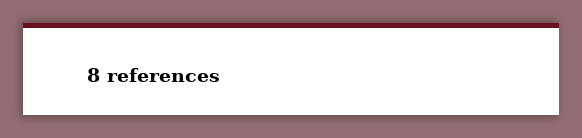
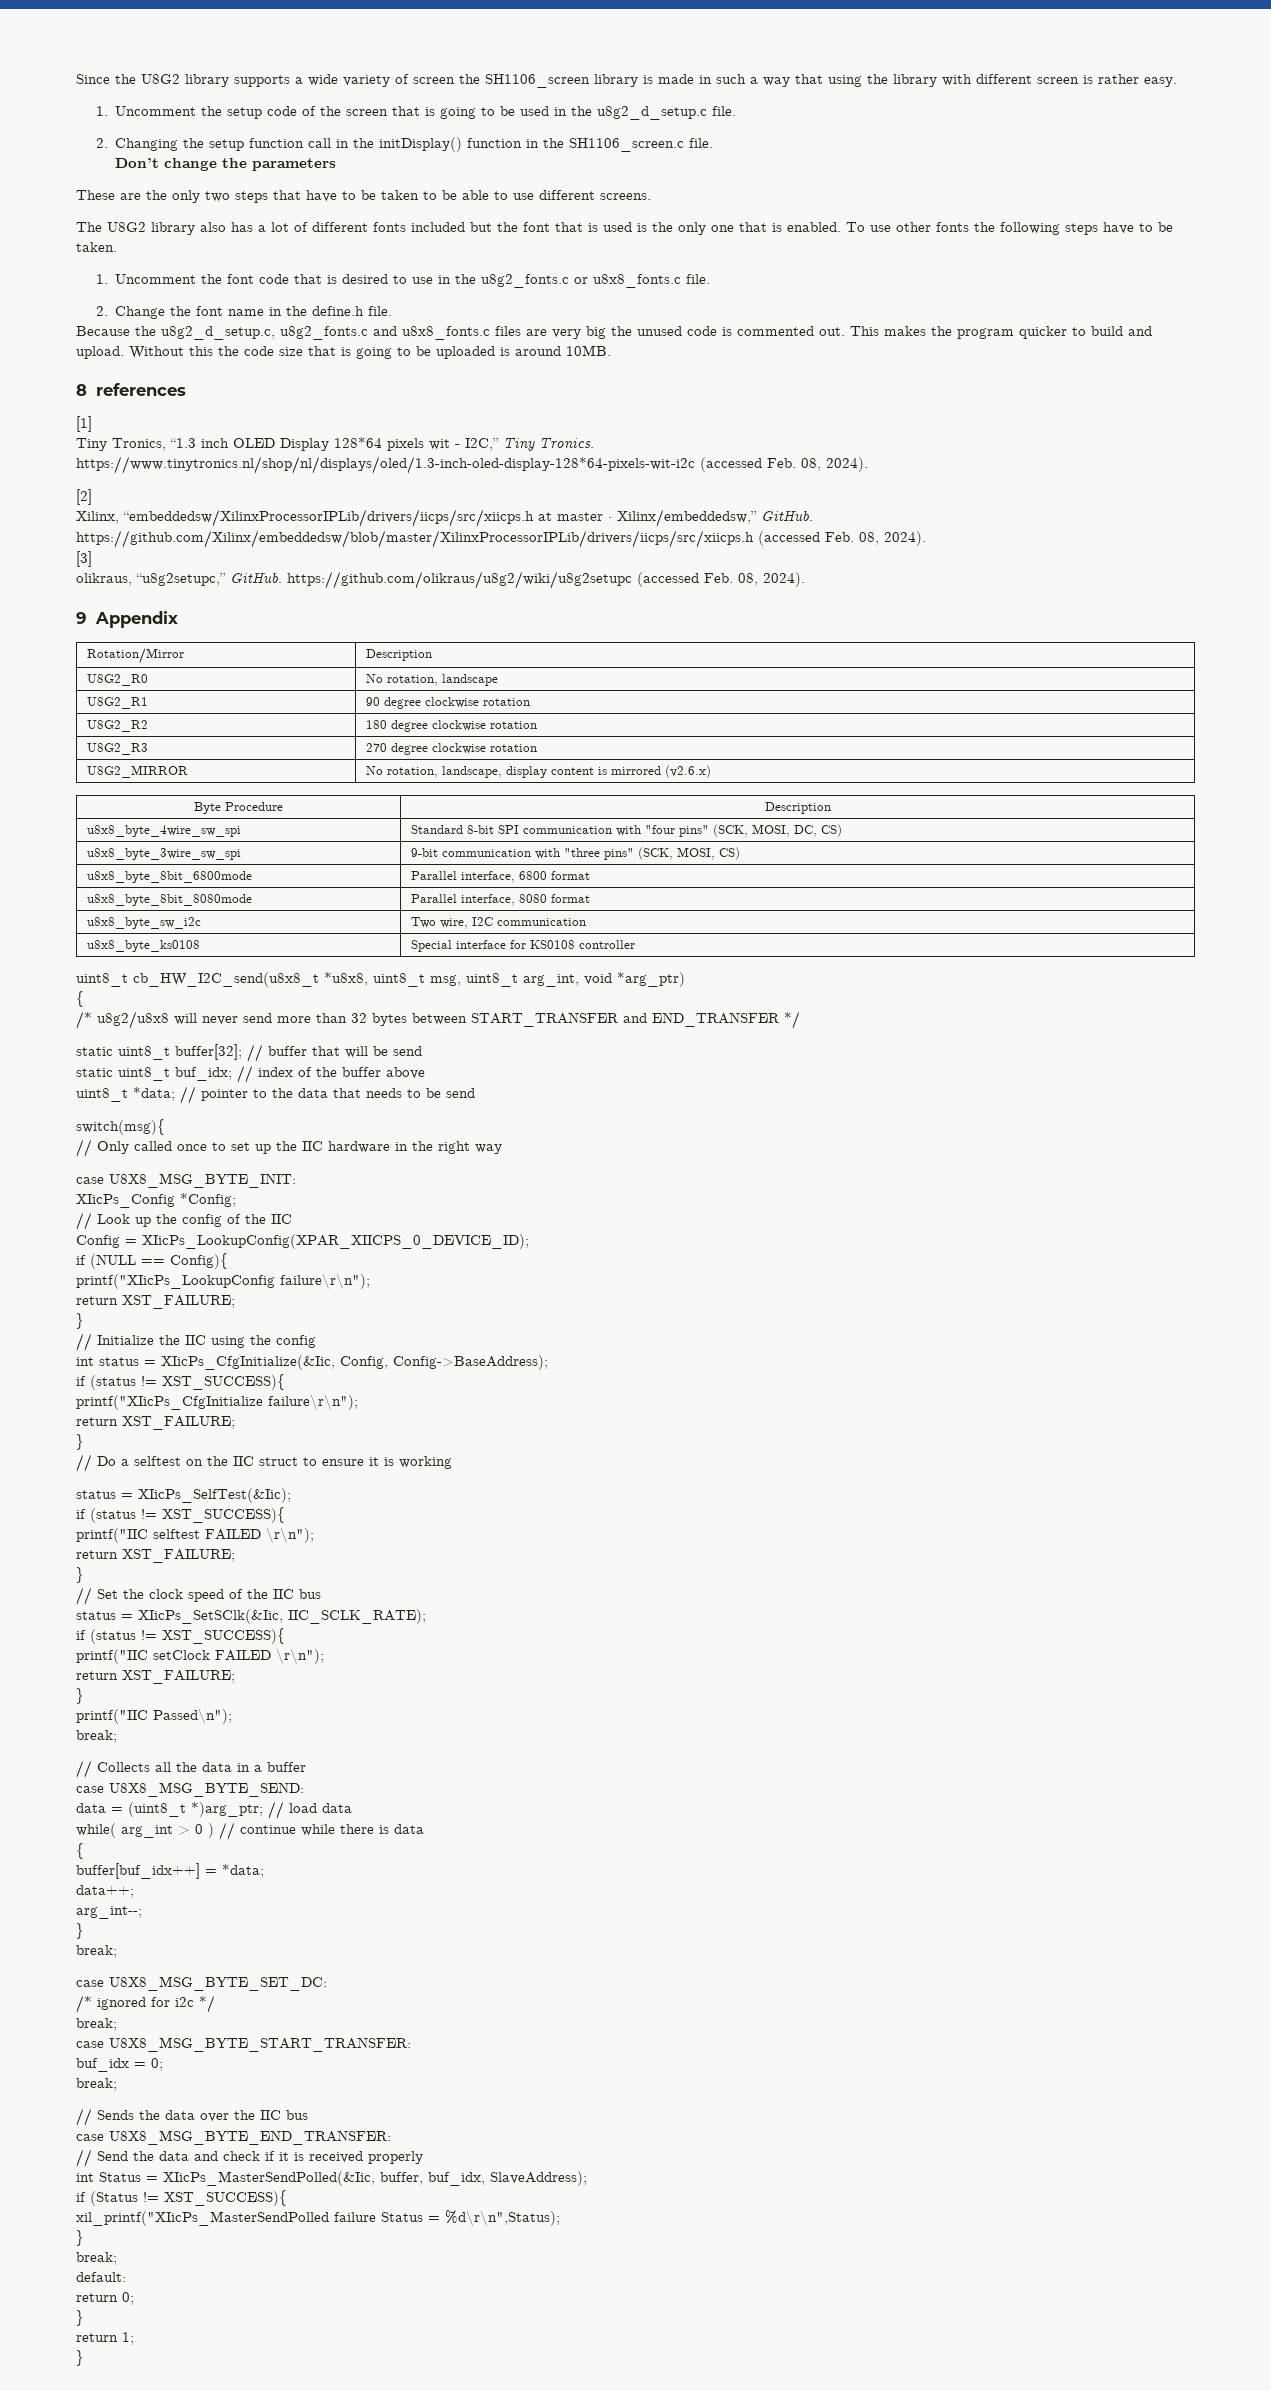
+ Since the U8G2 library supports a wide variety of screen the SH1106_screen library is made in such a way that using the library with different screen is rather easy.
+ 1. Uncomment the setup code of the screen that is going to be used in the u8g2_d_setup.c file.
+ 2. Changing the setup function call in the initDisplay() function in the SH1106_screen.c file.
+ Don’t change the parameters
+ These are the only two steps that have to be taken to be able to use different screens.
+ The U8G2 library also has a lot of different fonts included but the font that is used is the only one that is enabled. To use other fonts the following steps have to be taken.
+ 1. Uncomment the font code that is desired to use in the u8g2_fonts.c or u8x8_fonts.c file.
+ 2. Change the font name in the define.h file.
+ Because the u8g2_d_setup.c, u8g2_fonts.c and u8x8_fonts.c files are very big the unused code is commented out. This makes the program quicker to build and upload. Without this the code size that is going to be uploaded is around 10MB.
  8 references
+ [1]
+ Tiny Tronics, “1.3 inch OLED Display 128*64 pixels wit - I2C,” Tiny Tronics. https://www.tinytronics.nl/shop/nl/displays/oled/1.3-inch-oled-display-128*64-pixels-wit-i2c (accessed Feb. 08, 2024).
+ [2]
+ Xilinx, “embeddedsw/XilinxProcessorIPLib/drivers/iicps/src/xiicps.h at master · Xilinx/embeddedsw,” GitHub. https://github.com/Xilinx/embeddedsw/blob/master/XilinxProcessorIPLib/drivers/iicps/src/xiicps.h (accessed Feb. 08, 2024).
+ [3]
+ olikraus, “u8g2setupc,” GitHub. https://github.com/olikraus/u8g2/wiki/u8g2setupc (accessed Feb. 08, 2024).
+ 9 Appendix
+ Rotation/Mirror | Description
+ U8G2_R0 | No rotation, landscape
+ U8G2_R1 | 90 degree clockwise rotation
+ U8G2_R2 | 180 degree clockwise rotation
+ U8G2_R3 | 270 degree clockwise rotation
+ U8G2_MIRROR | No rotation, landscape, display content is mirrored (v2.6.x)
+ Byte Procedure | Description
+ u8x8_byte_4wire_sw_spi | Standard 8-bit SPI communication with "four pins" (SCK, MOSI, DC, CS)
+ u8x8_byte_3wire_sw_spi | 9-bit communication with "three pins" (SCK, MOSI, CS)
+ u8x8_byte_8bit_6800mode | Parallel interface, 6800 format
+ u8x8_byte_8bit_8080mode | Parallel interface, 8080 format
+ u8x8_byte_sw_i2c | Two wire, I2C communication
+ u8x8_byte_ks0108 | Special interface for KS0108 controller
+ uint8_t cb_HW_I2C_send(u8x8_t *u8x8, uint8_t msg, uint8_t arg_int, void *arg_ptr)
+ {
+ /* u8g2/u8x8 will never send more than 32 bytes between START_TRANSFER and END_TRANSFER */
+ static uint8_t buffer[32]; // buffer that will be send
+ static uint8_t buf_idx; // index of the buffer above
+ uint8_t *data; // pointer to the data that needs to be send
+ switch(msg){
+ // Only called once to set up the IIC hardware in the right way
+ case U8X8_MSG_BYTE_INIT:
+ XIicPs_Config *Config;
+ // Look up the config of the IIC
+ Config = XIicPs_LookupConfig(XPAR_XIICPS_0_DEVICE_ID);
+ if (NULL == Config){
+ printf("XIicPs_LookupConfig failure\r\n");
+ return XST_FAILURE;
+ }
+ // Initialize the IIC using the config
+ int status = XIicPs_CfgInitialize(&Iic, Config, Config->BaseAddress);
+ if (status != XST_SUCCESS){
+ printf("XIicPs_CfgInitialize failure\r\n");
+ return XST_FAILURE;
+ }
+ // Do a selftest on the IIC struct to ensure it is working
+ status = XIicPs_SelfTest(&Iic);
+ if (status != XST_SUCCESS){
+ printf("IIC selftest FAILED \r\n");
+ return XST_FAILURE;
+ }
+ // Set the clock speed of the IIC bus
+ status = XIicPs_SetSClk(&Iic, IIC_SCLK_RATE);
+ if (status != XST_SUCCESS){
+ printf("IIC setClock FAILED \r\n");
+ return XST_FAILURE;
+ }
+ printf("IIC Passed\n");
+ break;
+ // Collects all the data in a buffer
+ case U8X8_MSG_BYTE_SEND:
+ data = (uint8_t *)arg_ptr; // load data
+ while( arg_int > 0 ) // continue while there is data
+ {
+ buffer[buf_idx++] = *data;
+ data++;
+ arg_int--;
+ }
+ break;
+ case U8X8_MSG_BYTE_SET_DC:
+ /* ignored for i2c */
+ break;
+ case U8X8_MSG_BYTE_START_TRANSFER:
+ buf_idx = 0;
+ break;
+ // Sends the data over the IIC bus
+ case U8X8_MSG_BYTE_END_TRANSFER:
+ // Send the data and check if it is received properly
+ int Status = XIicPs_MasterSendPolled(&Iic, buffer, buf_idx, SlaveAddress);
+ if (Status != XST_SUCCESS){
+ xil_printf("XIicPs_MasterSendPolled failure Status = %d\r\n",Status);
+ }
+ break;
+ default:
+ return 0;
+ }
+ return 1;
+ }

